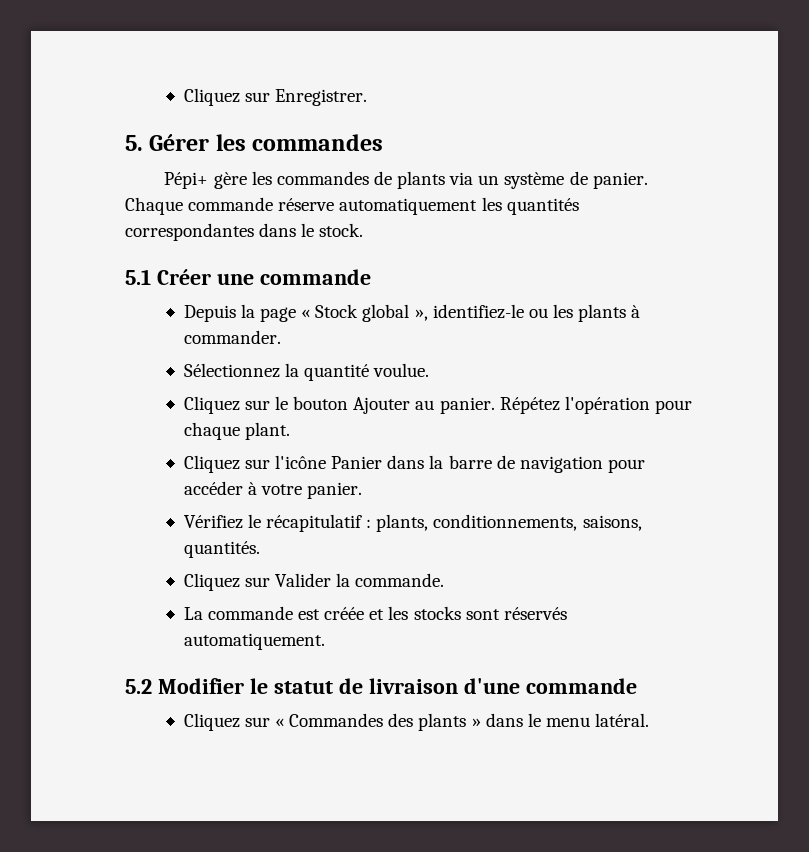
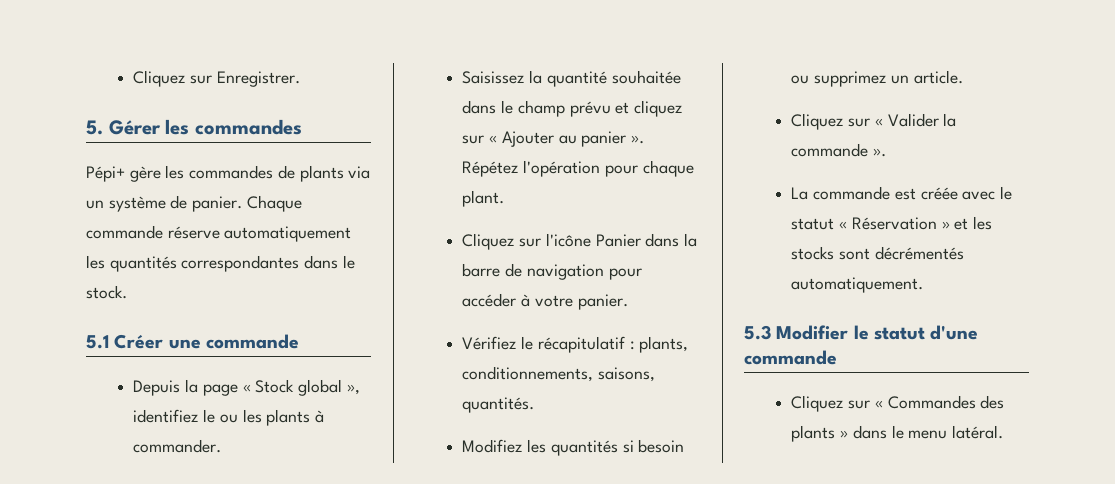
- Depuis la page « Stock global », identifiez-le ou les plants à commander.
+ Depuis la page « Stock global », identifiez le ou les plants à commander.
- Sélectionnez la quantité voulue.
- Cliquez sur le bouton Ajouter au panier.
+ Saisissez la quantité souhaitée dans le champ prévu et cliquez sur « Ajouter au panier ».
- Cliquez sur Valider la commande.
+ Modifiez les quantités si besoin ou supprimez un article.
+ Cliquez sur « Valider la commande ».
- La commande est créée et les stocks sont réservés automatiquement.
+ La commande est créée avec le statut « Réservation » et les stocks sont décrémentés automatiquement.
- 5.2 Modifier le statut de livraison d'une commande
+ 5.3 Modifier le statut d'une commande

